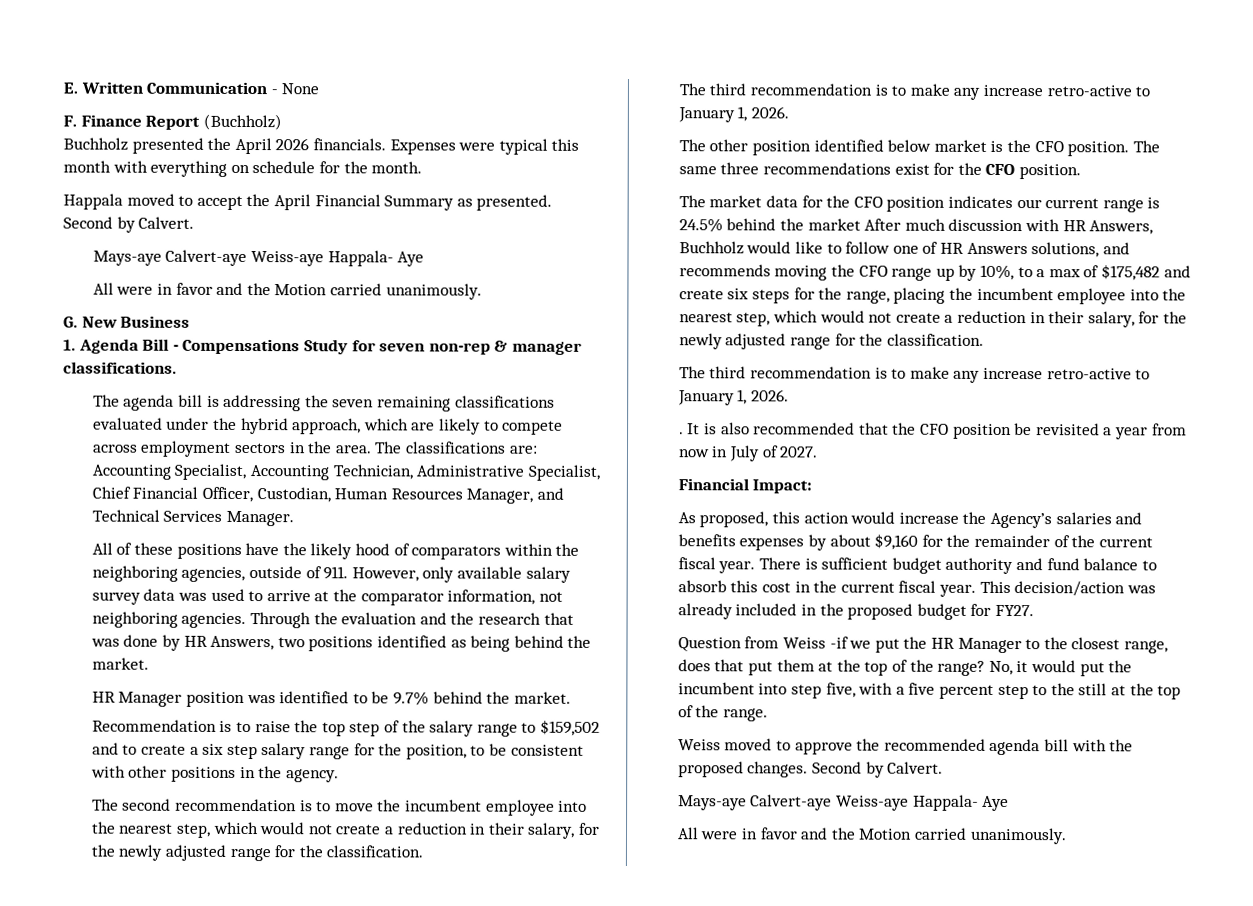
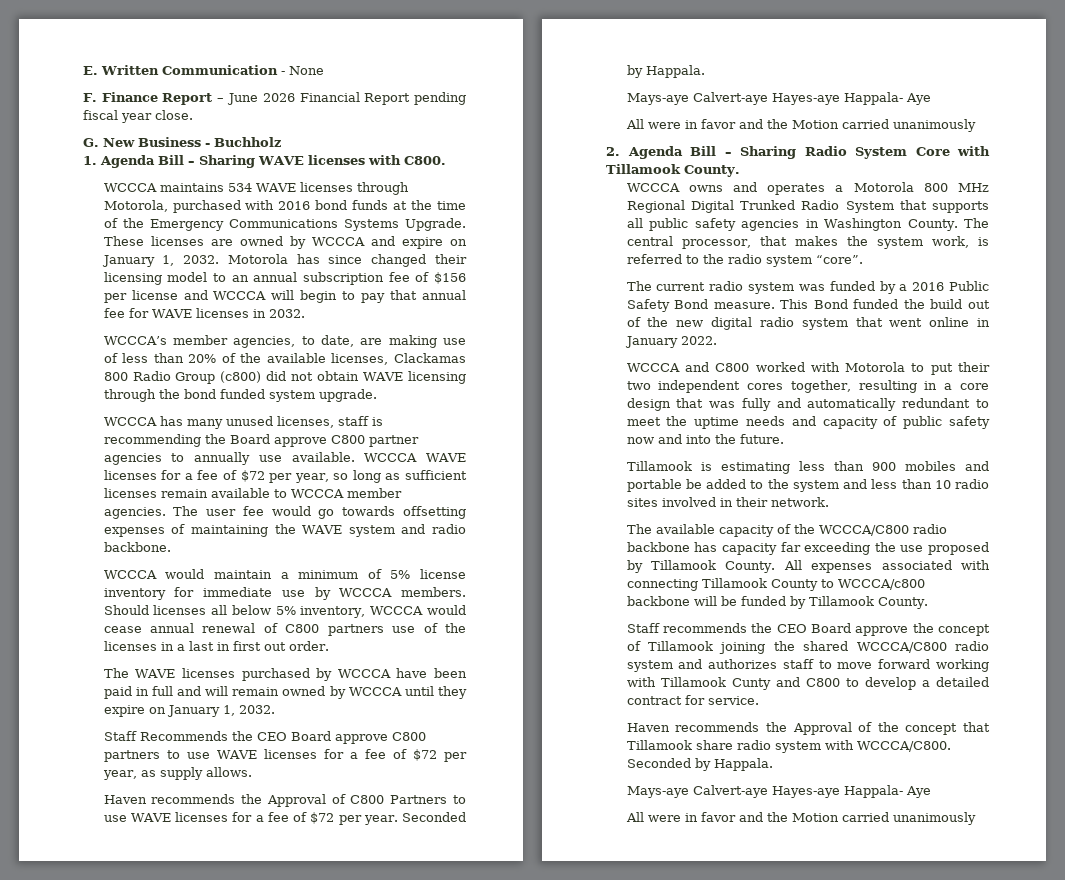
- F. Finance Report (Buchholz)
- Buchholz presented the April 2026 financials. Expenses were typical this month with everything on schedule for the month.
- Happala moved to accept the April Financial Summary as presented. Second by Calvert.
- Mays-aye Calvert-aye Weiss-aye Happala- Aye
- All were in favor and the Motion carried unanimously.
- G. New Business
- 1. Agenda Bill - Compensations Study for seven non-rep & manager classifications.
- The agenda bill is addressing the seven remaining classifications evaluated under the hybrid approach, which are likely to compete across employment sectors in the area. The classifications are: Accounting Specialist, Accounting Technician, Administrative Specialist, Chief Financial Officer, Custodian, Human Resources Manager, and Technical Services Manager.
- All of these positions have the likely hood of comparators within the neighboring agencies, outside of 911. However, only available salary survey data was used to arrive at the comparator information, not neighboring agencies. Through the evaluation and the research that was done by HR Answers, two positions identified as being behind the market.
- HR Manager position was identified to be 9.7% behind the market.
- Recommendation is to raise the top step of the salary range to $159,502 and to create a six step salary range for the position, to be consistent with other positions in the agency.
- The second recommendation is to move the incumbent employee into the nearest step, which would not create a reduction in their salary, for the newly adjusted range for the classification.
- The third recommendation is to make any increase retro-active to January 1, 2026.
- The other position identified below market is the CFO position. The same three recommendations exist for the CFO position.
- The market data for the CFO position indicates our current range is 24.5% behind the market After much discussion with HR Answers, Buchholz would like to follow one of HR Answers solutions, and recommends moving the CFO range up by 10%, to a max of $175,482 and create six steps for the range, placing the incumbent employee into the nearest step, which would not create a reduction in their salary, for the newly adjusted range for the classification.
- The third recommendation is to make any increase retro-active to January 1, 2026.
- . It is also recommended that the CFO position be revisited a year from now in July of 2027.
- Financial Impact:
- As proposed, this action would increase the Agency’s salaries and benefits expenses by about $9,160 for the remainder of the current fiscal year. There is sufficient budget authority and fund balance to absorb this cost in the current fiscal year. This decision/action was already included in the proposed budget for FY27.
- Question from Weiss -if we put the HR Manager to the closest range, does that put them at the top of the range? No, it would put the incumbent into step five, with a five percent step to the still at the top of the range.
- Weiss moved to approve the recommended agenda bill with the proposed changes. Second by Calvert.
- Mays-aye Calvert-aye Weiss-aye Happala- Aye
- All were in favor and the Motion carried unanimously.
+ F. Finance Report – June 2026 Financial Report pending fiscal year close.
+ G. New Business - Buchholz
+ 1. Agenda Bill – Sharing WAVE licenses with C800.
+ WCCCA maintains 534 WAVE licenses through Motorola, purchased with 2016 bond funds at the time of the Emergency Communications Systems Upgrade. These licenses are owned by WCCCA and expire on January 1, 2032. Motorola has since changed their licensing model to an annual subscription fee of $156 per license and WCCCA will begin to pay that annual fee for WAVE licenses in 2032.
+ WCCCA’s member agencies, to date, are making use of less than 20% of the available licenses, Clackamas 800 Radio Group (c800) did not obtain WAVE licensing through the bond funded system upgrade.
+ WCCCA has many unused licenses, staff is recommending the Board approve C800 partner agencies to annually use available. WCCCA WAVE licenses for a fee of $72 per year, so long as sufficient licenses remain available to WCCCA member agencies. The user fee would go towards offsetting expenses of maintaining the WAVE system and radio backbone.
+ WCCCA would maintain a minimum of 5% license inventory for immediate use by WCCCA members. Should licenses all below 5% inventory, WCCCA would cease annual renewal of C800 partners use of the licenses in a last in first out order.
+ The WAVE licenses purchased by WCCCA have been paid in full and will remain owned by WCCCA until they expire on January 1, 2032.
+ Staff Recommends the CEO Board approve C800 partners to use WAVE licenses for a fee of $72 per year, as supply allows.
+ Haven recommends the Approval of C800 Partners to use WAVE licenses for a fee of $72 per year. Seconded by Happala.
+ Mays-aye Calvert-aye Hayes-aye Happala- Aye
+ All were in favor and the Motion carried unanimously
+ 2. Agenda Bill – Sharing Radio System Core with Tillamook County.
+ WCCCA owns and operates a Motorola 800 MHz Regional Digital Trunked Radio System that supports all public safety agencies in Washington County. The central processor, that makes the system work, is referred to the radio system “core”.
+ The current radio system was funded by a 2016 Public Safety Bond measure. This Bond funded the build out of the new digital radio system that went online in January 2022.
+ WCCCA and C800 worked with Motorola to put their two independent cores together, resulting in a core design that was fully and automatically redundant to meet the uptime needs and capacity of public safety now and into the future.
+ Tillamook is estimating less than 900 mobiles and portable be added to the system and less than 10 radio sites involved in their network.
+ The available capacity of the WCCCA/C800 radio backbone has capacity far exceeding the use proposed by Tillamook County. All expenses associated with connecting Tillamook County to WCCCA/c800 backbone will be funded by Tillamook County.
+ Staff recommends the CEO Board approve the concept of Tillamook joining the shared WCCCA/C800 radio system and authorizes staff to move forward working with Tillamook Cunty and C800 to develop a detailed contract for service.
+ Haven recommends the Approval of the concept that Tillamook share radio system with WCCCA/C800. Seconded by Happala.
+ Mays-aye Calvert-aye Hayes-aye Happala- Aye
+ All were in favor and the Motion carried unanimously

